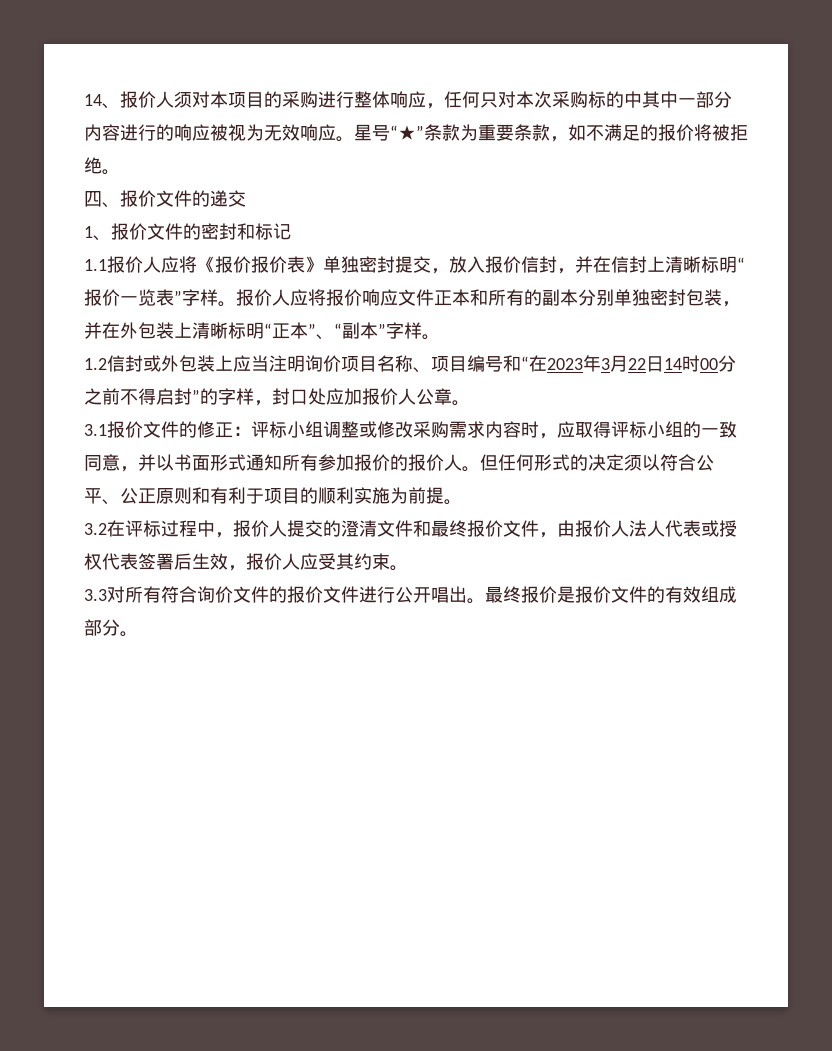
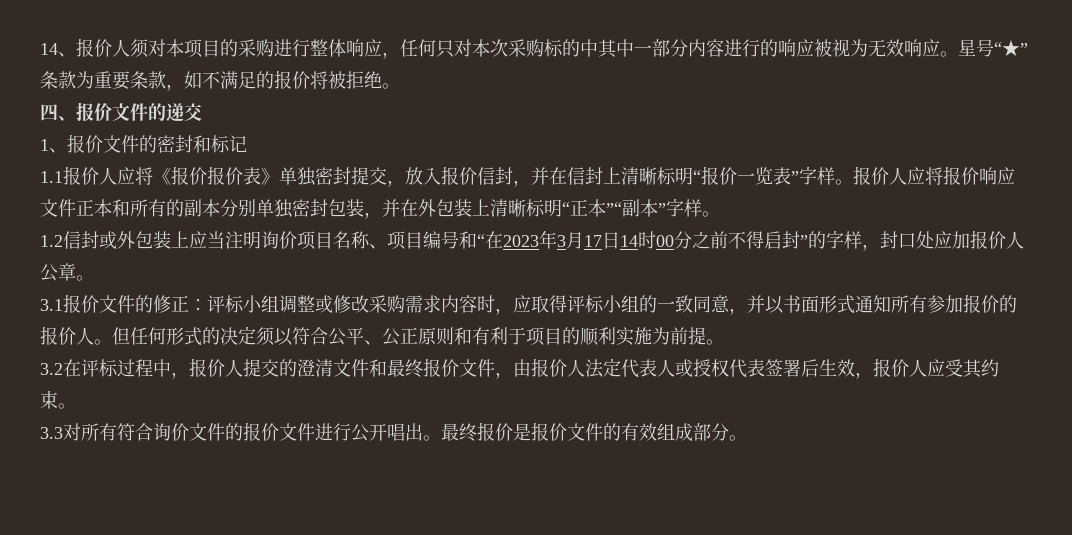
- 报价人应将报价响应文件正本和所有的副本分别单独密封包装，并在外包装上清晰标明“正本”、“副本”字样。
+ 报价人应将报价响应文件正本和所有的副本分别单独密封包装，并在外包装上清晰标明“正本”“副本”字样。
- 1.2信封或外包装上应当注明询价项目名称、项目编号和“在2023年3月22日14时00分之前不得启封”的字样，封口处应加报价人公章。
+ 1.2信封或外包装上应当注明询价项目名称、项目编号和“在2023年3月17日14时00分之前不得启封”的字样，封口处应加报价人公章。
- 3.2在评标过程中，报价人提交的澄清文件和最终报价文件，由报价人法人代表或授权代表签署后生效，报价人应受其约束。
+ 3.2在评标过程中，报价人提交的澄清文件和最终报价文件，由报价人法定代表人或授权代表签署后生效，报价人应受其约束。

